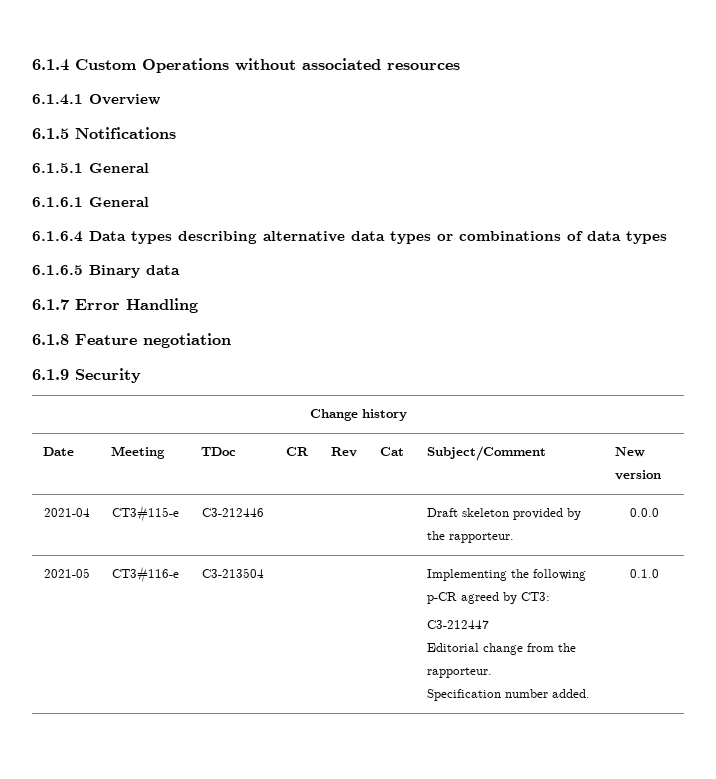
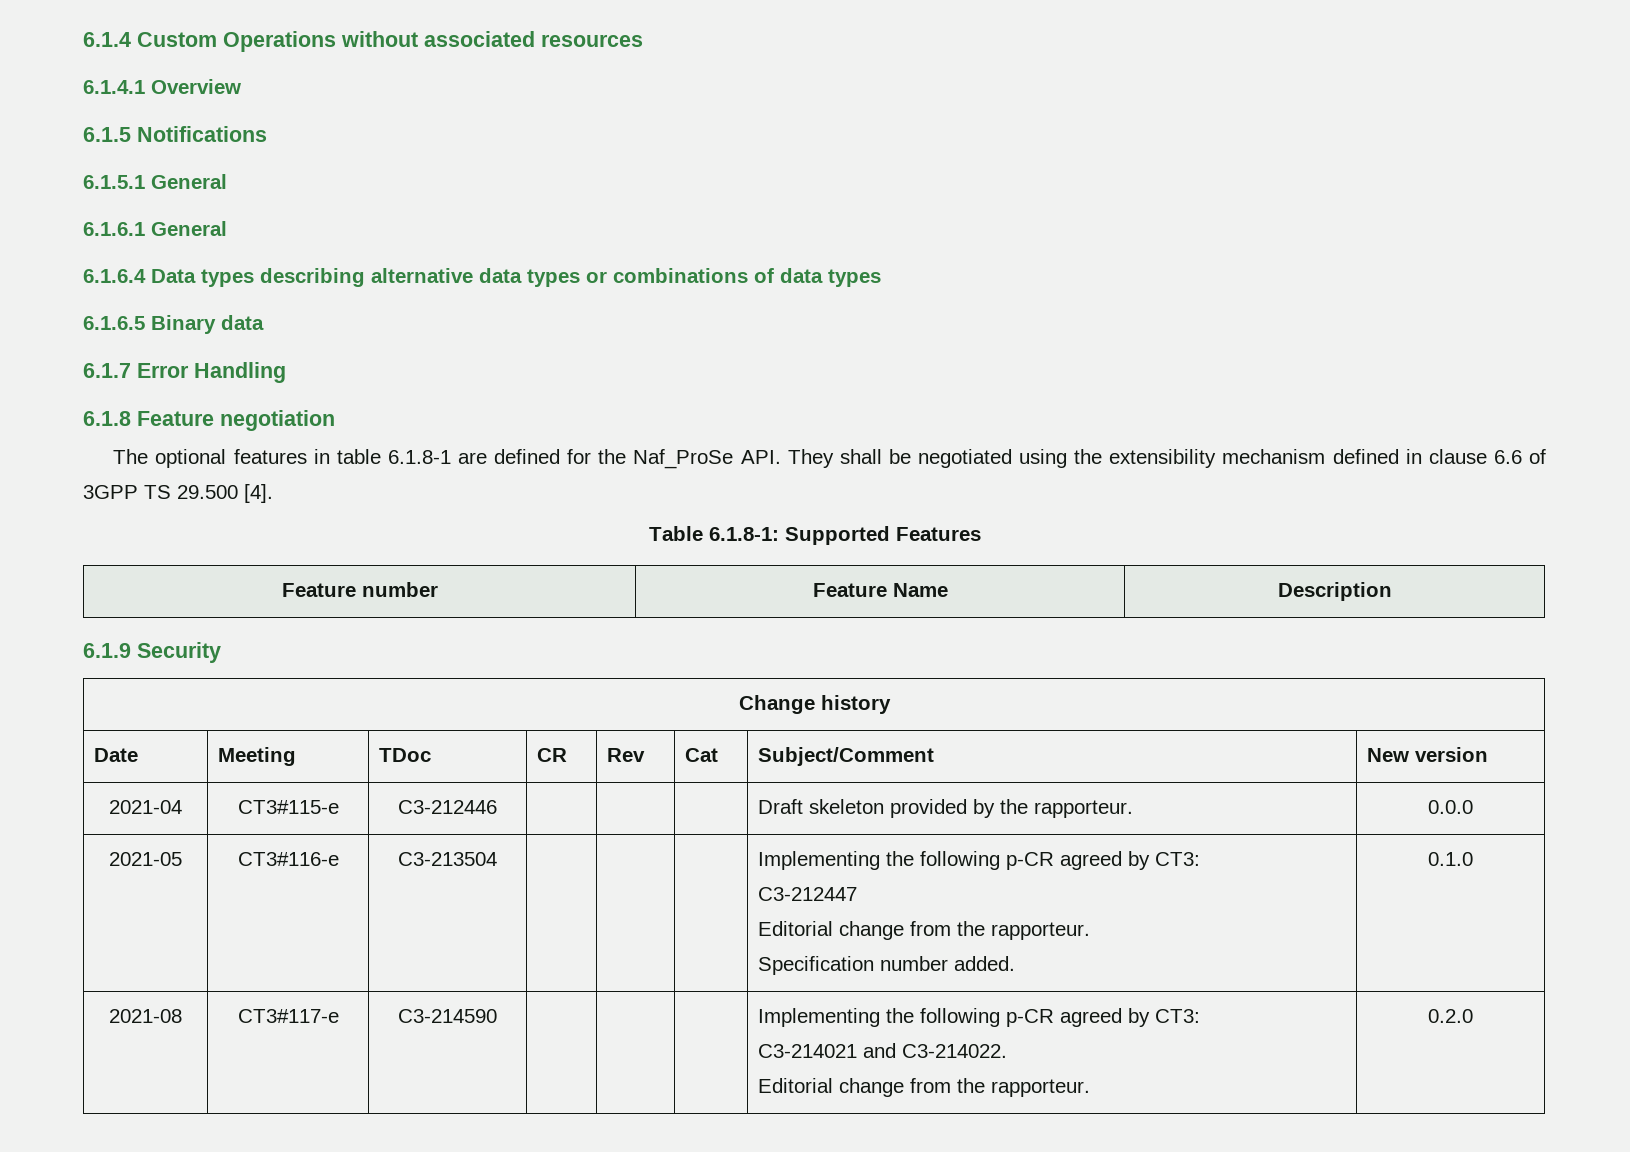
+ The optional features in table 6.1.8-1 are defined for the Naf_ProSe API. They shall be negotiated using the extensibility mechanism defined in clause 6.6 of 3GPP TS 29.500 [4].
+ Table 6.1.8-1: Supported Features
+ Feature number | Feature Name | Description
+ 2021-08 | CT3#117-e | C3-214590 | | | | Implementing the following p-CR agreed by CT3:
+ C3-214021 and C3-214022.
+ Editorial change from the rapporteur. | 0.2.0

